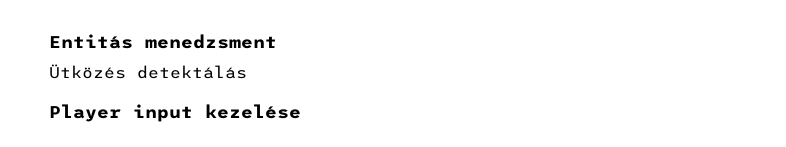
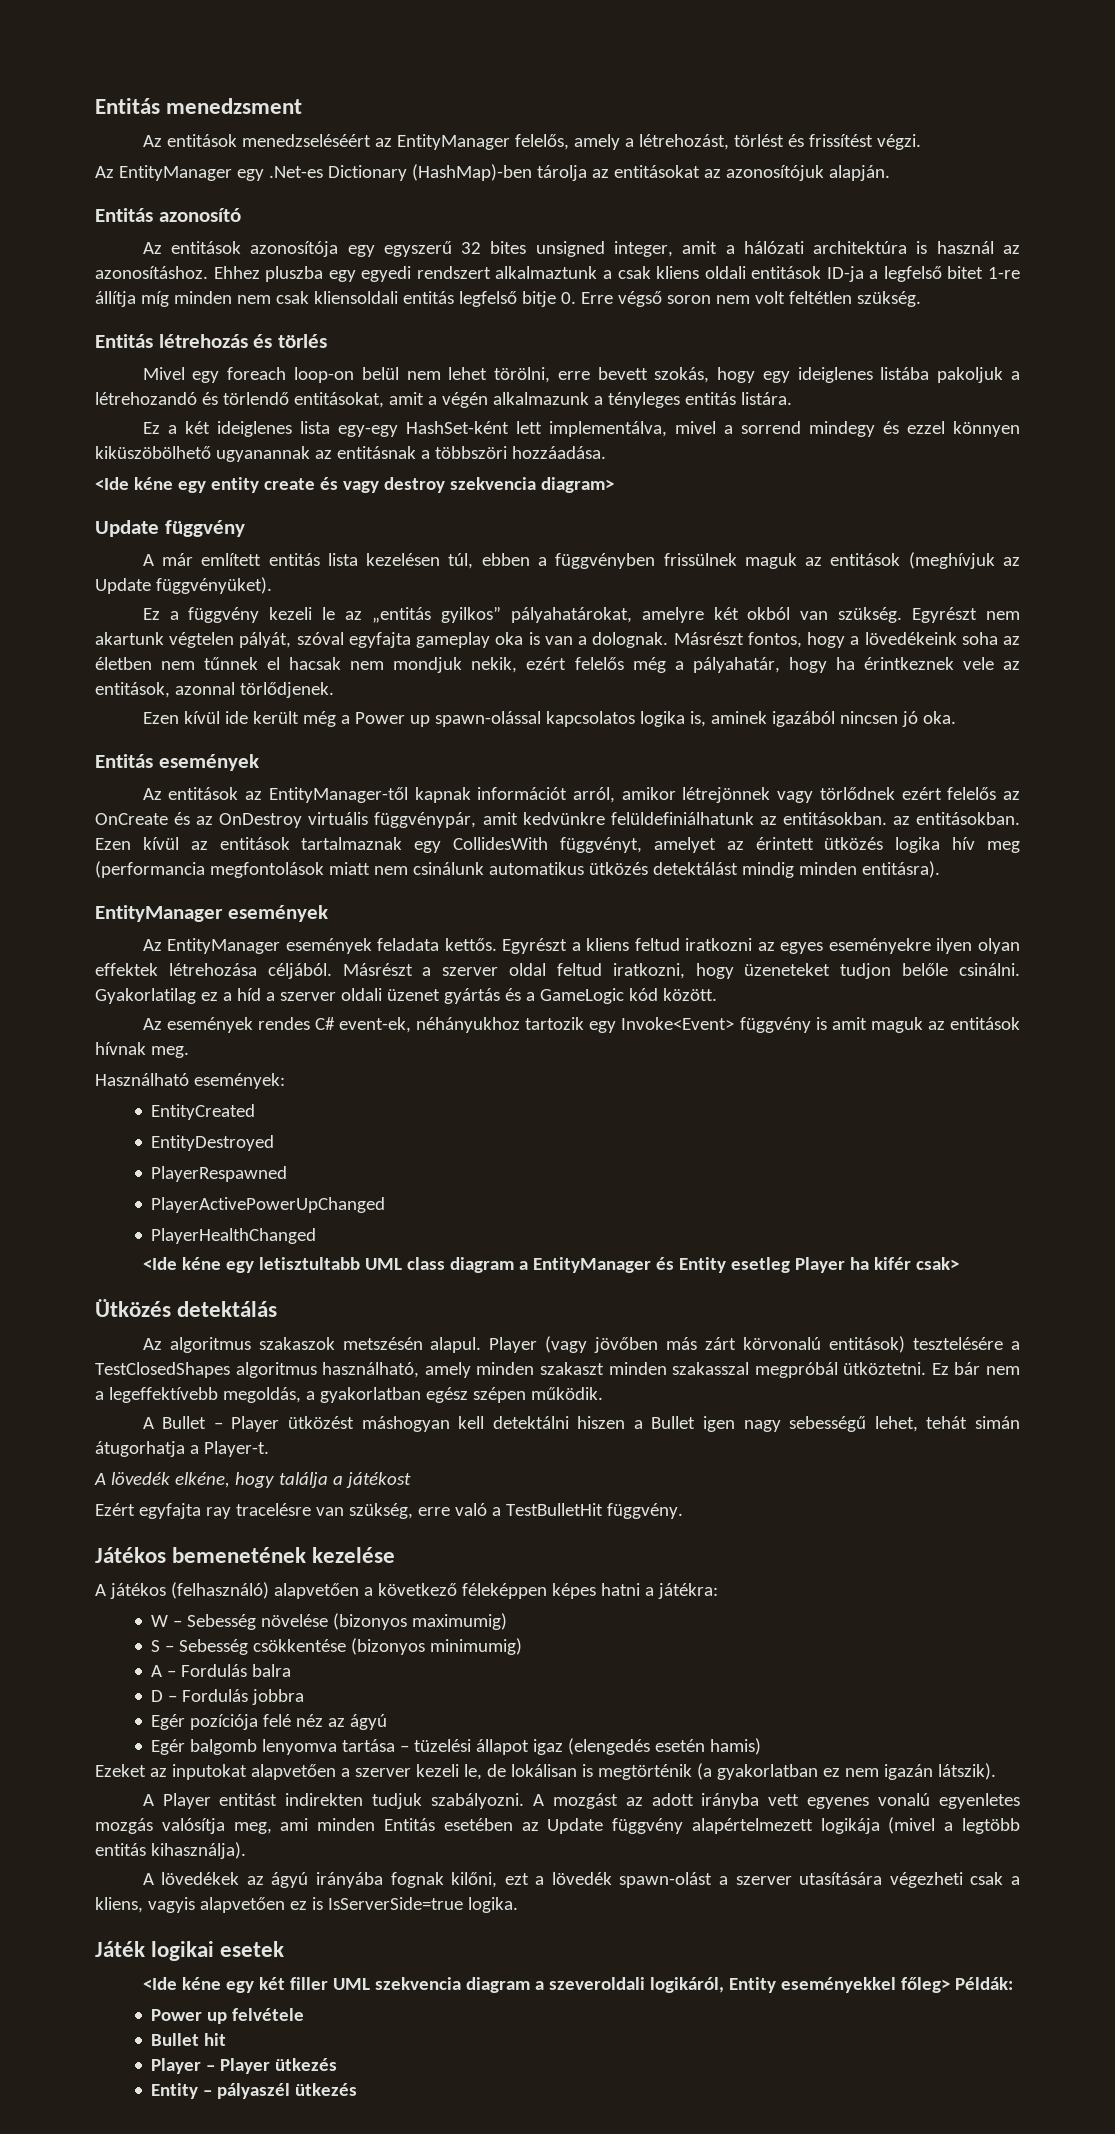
+ Az entitások menedzseléséért az EntityManager felelős, amely a létrehozást, törlést és frissítést végzi.
+ Az EntityManager egy .Net-es Dictionary (HashMap)-ben tárolja az entitásokat az azonosítójuk alapján.
+ Entitás azonosító
+ Az entitások azonosítója egy egyszerű 32 bites unsigned integer, amit a hálózati architektúra is használ az azonosításhoz. Ehhez pluszba egy egyedi rendszert alkalmaztunk a csak kliens oldali entitások ID-ja a legfelső bitet 1-re állítja míg minden nem csak kliensoldali entitás legfelső bitje 0. Erre végső soron nem volt feltétlen szükség.
+ Entitás létrehozás és törlés
+ Mivel egy foreach loop-on belül nem lehet törölni, erre bevett szokás, hogy egy ideiglenes listába pakoljuk a létrehozandó és törlendő entitásokat, amit a végén alkalmazunk a tényleges entitás listára.
+ Ez a két ideiglenes lista egy-egy HashSet-ként lett implementálva, mivel a sorrend mindegy és ezzel könnyen kiküszöbölhető ugyanannak az entitásnak a többszöri hozzáadása.
+ <Ide kéne egy entity create és vagy destroy szekvencia diagram>
+ Update függvény
+ A már említett entitás lista kezelésen túl, ebben a függvényben frissülnek maguk az entitások (meghívjuk az Update függvényüket).
+ Ez a függvény kezeli le az „entitás gyilkos” pályahatárokat, amelyre két okból van szükség. Egyrészt nem akartunk végtelen pályát, szóval egyfajta gameplay oka is van a dolognak. Másrészt fontos, hogy a lövedékeink soha az életben nem tűnnek el hacsak nem mondjuk nekik, ezért felelős még a pályahatár, hogy ha érintkeznek vele az entitások, azonnal törlődjenek.
+ Ezen kívül ide került még a Power up spawn-olással kapcsolatos logika is, aminek igazából nincsen jó oka.
+ Entitás események
+ Az entitások az EntityManager-től kapnak információt arról, amikor létrejönnek vagy törlődnek ezért felelős az OnCreate és az OnDestroy virtuális függvénypár, amit kedvünkre felüldefiniálhatunk az entitásokban. az entitásokban. Ezen kívül az entitások tartalmaznak egy CollidesWith függvényt, amelyet az érintett ütközés logika hív meg (performancia megfontolások miatt nem csinálunk automatikus ütközés detektálást mindig minden entitásra).
+ EntityManager események
+ Az EntityManager események feladata kettős. Egyrészt a kliens feltud iratkozni az egyes eseményekre ilyen olyan effektek létrehozása céljából. Másrészt a szerver oldal feltud iratkozni, hogy üzeneteket tudjon belőle csinálni. Gyakorlatilag ez a híd a szerver oldali üzenet gyártás és a GameLogic kód között.
+ Az események rendes C# event-ek, néhányukhoz tartozik egy Invoke<Event> függvény is amit maguk az entitások hívnak meg.
+ Használható események:
+ EntityCreated
+ EntityDestroyed
+ PlayerRespawned
+ PlayerActivePowerUpChanged
+ PlayerHealthChanged
+ <Ide kéne egy letisztultabb UML class diagram a EntityManager és Entity esetleg Player ha kifér csak>
  Ütközés detektálás
- Player input kezelése
+ Az algoritmus szakaszok metszésén alapul. Player (vagy jövőben más zárt körvonalú entitások) tesztelésére a TestClosedShapes algoritmus használható, amely minden szakaszt minden szakasszal megpróbál ütköztetni. Ez bár nem a legeffektívebb megoldás, a gyakorlatban egész szépen működik.
+ A Bullet – Player ütközést máshogyan kell detektálni hiszen a Bullet igen nagy sebességű lehet, tehát simán átugorhatja a Player-t.
+ A lövedék elkéne, hogy találja a játékost
+ Ezért egyfajta ray tracelésre van szükség, erre való a TestBulletHit függvény.
+ Játékos bemenetének kezelése
+ A játékos (felhasználó) alapvetően a következő féleképpen képes hatni a játékra:
+ W – Sebesség növelése (bizonyos maximumig)
+ S – Sebesség csökkentése (bizonyos minimumig)
+ A – Fordulás balra
+ D – Fordulás jobbra
+ Egér pozíciója felé néz az ágyú
+ Egér balgomb lenyomva tartása – tüzelési állapot igaz (elengedés esetén hamis)
+ Ezeket az inputokat alapvetően a szerver kezeli le, de lokálisan is megtörténik (a gyakorlatban ez nem igazán látszik).
+ A Player entitást indirekten tudjuk szabályozni. A mozgást az adott irányba vett egyenes vonalú egyenletes mozgás valósítja meg, ami minden Entitás esetében az Update függvény alapértelmezett logikája (mivel a legtöbb entitás kihasználja).
+ A lövedékek az ágyú irányába fognak kilőni, ezt a lövedék spawn-olást a szerver utasítására végezheti csak a kliens, vagyis alapvetően ez is IsServerSide=true logika.
+ Játék logikai esetek
+ <Ide kéne egy két filler UML szekvencia diagram a szeveroldali logikáról, Entity eseményekkel főleg> Példák:
+ Power up felvétele
+ Bullet hit
+ Player – Player ütkezés
+ Entity – pályaszél ütkezés

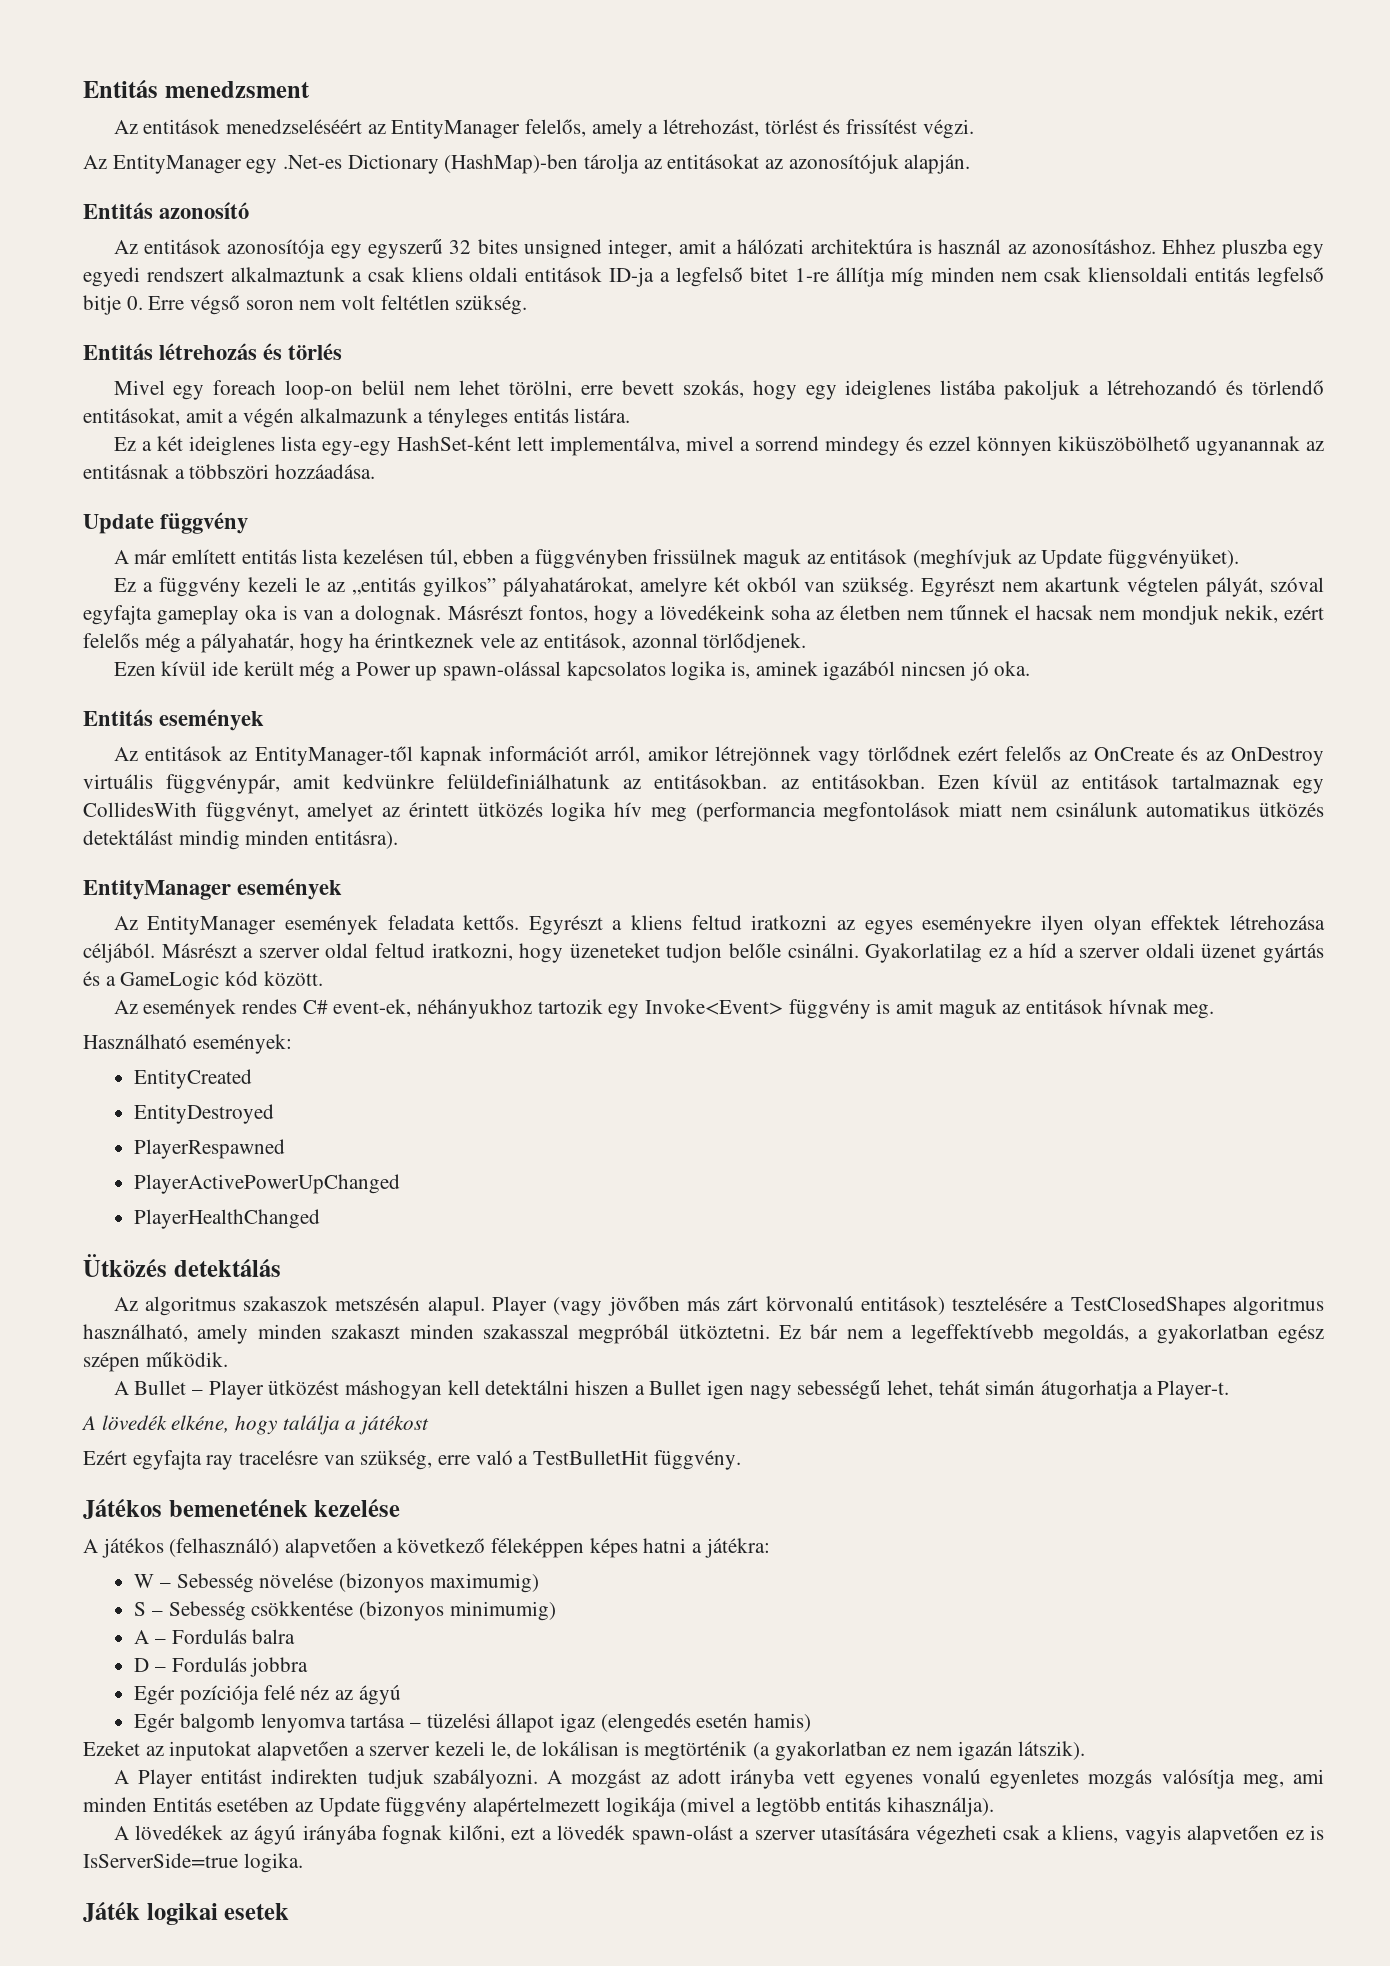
- <Ide kéne egy entity create és vagy destroy szekvencia diagram>
- <Ide kéne egy letisztultabb UML class diagram a EntityManager és Entity esetleg Player ha kifér csak>
- <Ide kéne egy két filler UML szekvencia diagram a szeveroldali logikáról, Entity eseményekkel főleg> Példák:
- Power up felvétele
- Bullet hit
- Player – Player ütkezés
- Entity – pályaszél ütkezés

